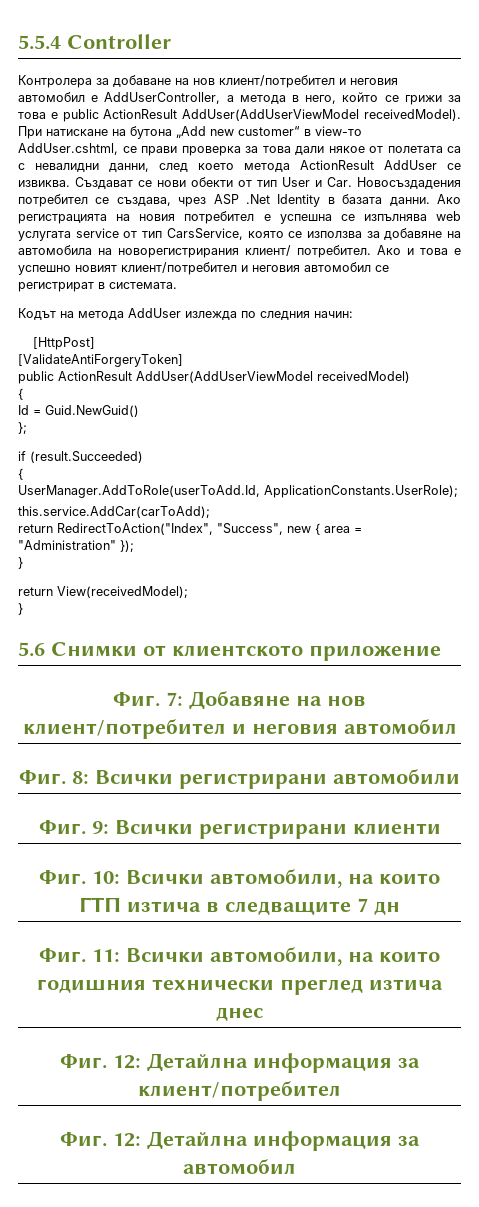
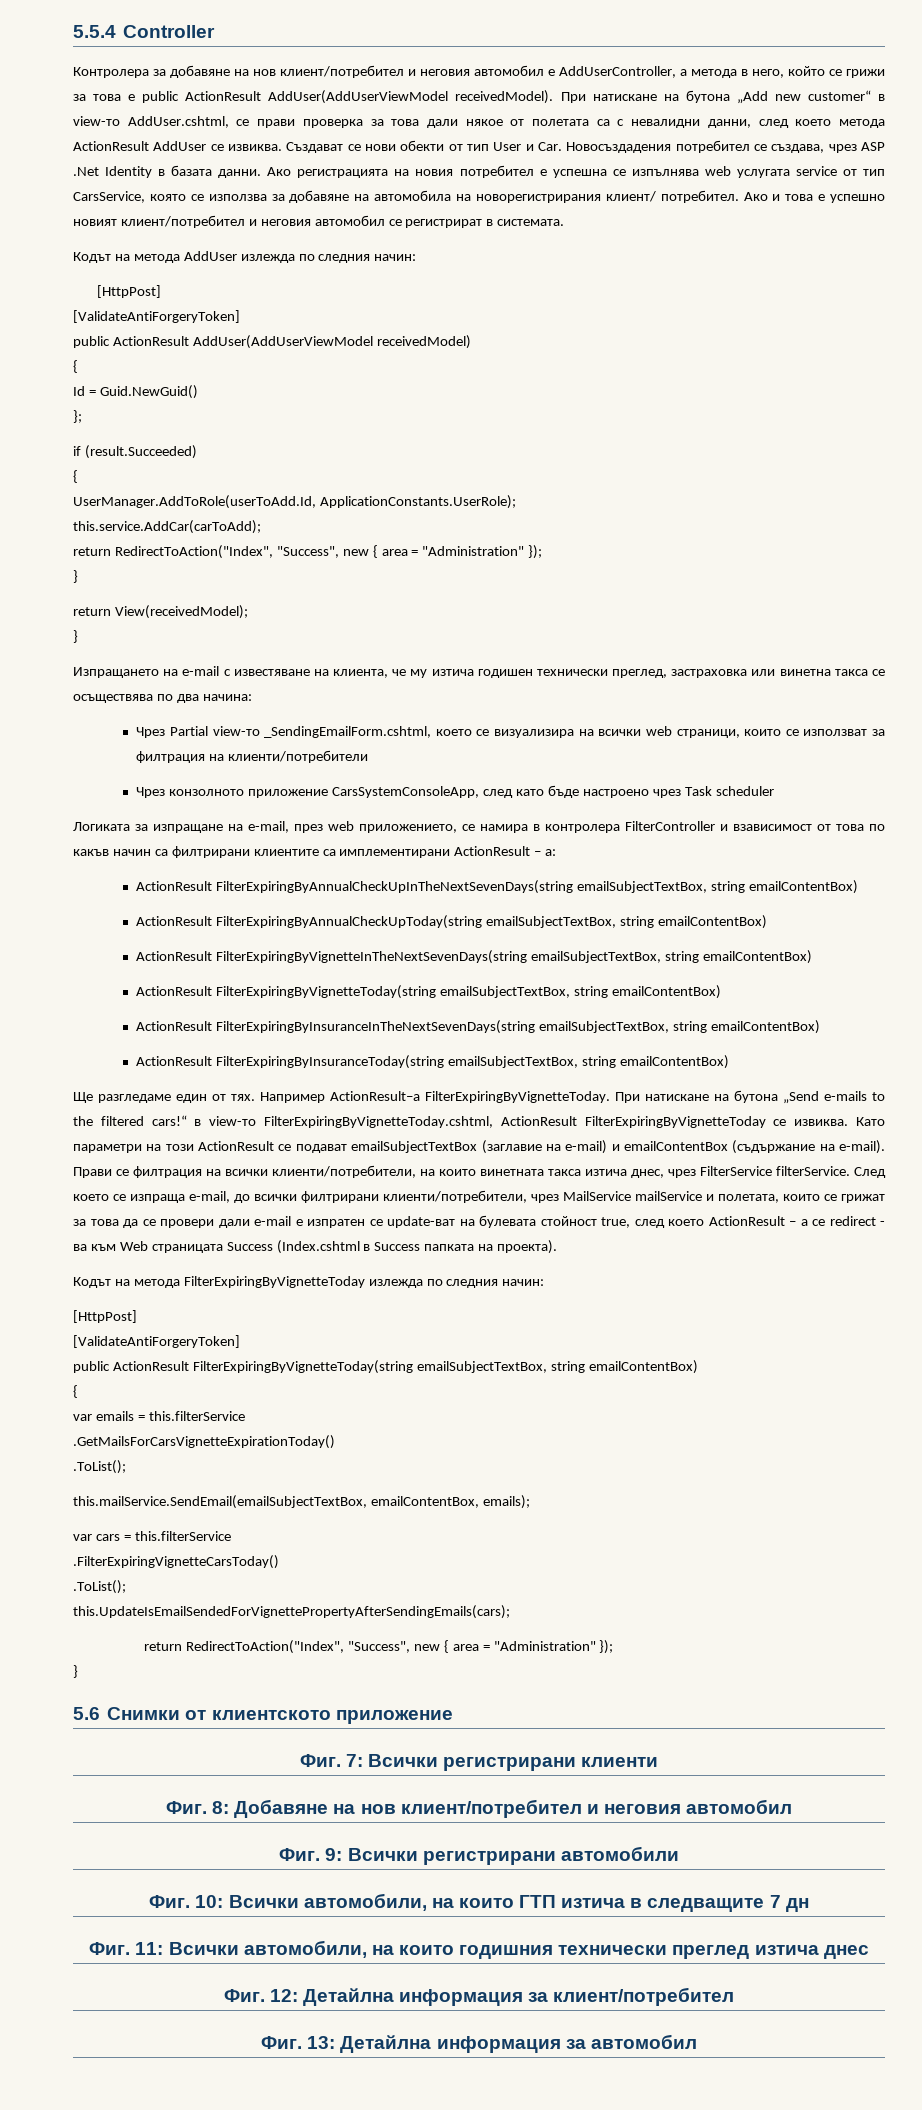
- Контролера за добаване на нов клиент/потребител и неговия автомобил е AddUserController, а метода в него, който се грижи за това е public ActionResult AddUser(AddUserViewModel receivedModel).
+ Контролера за добавяне на нов клиент/потребител и неговия автомобил е AddUserController, а метода в него, който се грижи за това е public ActionResult AddUser(AddUserViewModel receivedModel).
+ Изпращането на e-mail с известяване на клиента, че му изтича годишен технически преглед, застраховка или винетна такса се осъществява по два начина:
+ Чрез Partial view-то _SendingEmailForm.cshtml, което се визуализира на всички web страници, които се използват за филтрация на клиенти/потребители
+ Чрез конзолното приложение CarsSystemConsoleApp, след като бъде настроено чрез Task scheduler
+ Логиката за изпращане на e-mail, през web приложението, се намира в контролера FilterController и взависимост от това по какъв начин са филтрирани клиентите са имплементирани ActionResult – a:
+ ActionResult FilterExpiringByAnnualCheckUpInTheNextSevenDays(string emailSubjectTextBox, string emailContentBox)
+ ActionResult FilterExpiringByAnnualCheckUpToday(string emailSubjectTextBox, string emailContentBox)
+ ActionResult FilterExpiringByVignetteInTheNextSevenDays(string emailSubjectTextBox, string emailContentBox)
+ ActionResult FilterExpiringByVignetteToday(string emailSubjectTextBox, string emailContentBox)
+ ActionResult FilterExpiringByInsuranceInTheNextSevenDays(string emailSubjectTextBox, string emailContentBox)
+ ActionResult FilterExpiringByInsuranceToday(string emailSubjectTextBox, string emailContentBox)
+ Ще разгледаме един от тях. Например ActionResult–a FilterExpiringByVignetteToday. При натискане на бутона „Send e-mails to the filtered cars!“ в view-то FilterExpiringByVignetteToday.cshtml, ActionResult FilterExpiringByVignetteToday се извиква. Като параметри на този ActionResult се подават emailSubjectTextBox (заглавие на e-mail) и emailContentBox (съдържание на e-mail). Прави се филтрация на всички клиенти/потребители, на които винетната такса изтича днес, чрез FilterService filterService. След което се изпраща e-mail, до всички филтрирани клиенти/потребители, чрез MailService mailService и полетата, които се грижат за това да се провери дали e-mail е изпратен се update-ват на булевата стойност true, след което ActionResult – a се redirect - ва към Web страницата Success (Index.cshtml в Success папката на проекта).
+ Кодът на метода FilterExpiringByVignetteToday излежда по следния начин:
+ [HttpPost]
+ [ValidateAntiForgeryToken]
+ public ActionResult FilterExpiringByVignetteToday(string emailSubjectTextBox, string emailContentBox)
+ {
+ var emails = this.filterService
+ .GetMailsForCarsVignetteExpirationToday()
+ .ToList();
+ this.mailService.SendEmail(emailSubjectTextBox, emailContentBox, emails);
+ var cars = this.filterService
+ .FilterExpiringVignetteCarsToday()
+ .ToList();
+ this.UpdateIsEmailSendedForVignettePropertyAfterSendingEmails(cars);
+ return RedirectToAction("Index", "Success", new { area = "Administration" });
+ }
- Фиг. 7: Добавяне на нов клиент/потребител и неговия автомобил
+ Фиг. 7: Всички регистрирани клиенти
+ Фиг. 8: Добавяне на нов клиент/потребител и неговия автомобил
- Фиг. 8: Всички регистрирани автомобили
+ Фиг. 9: Всички регистрирани автомобили
- Фиг. 9: Всички регистрирани клиенти
- Фиг. 12: Детайлна информация за автомобил
+ Фиг. 13: Детайлна информация за автомобил

